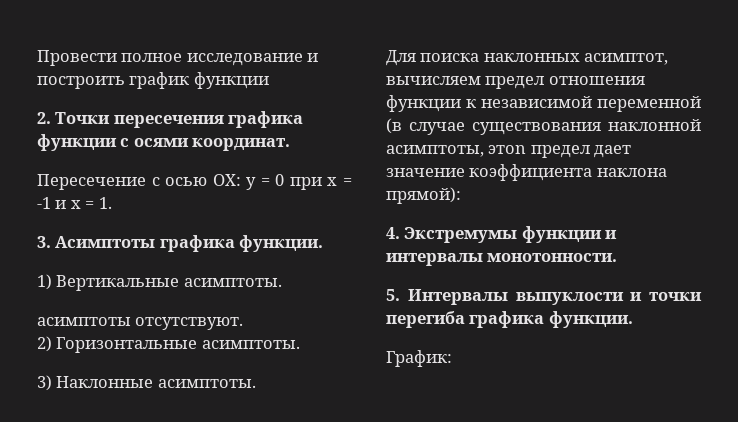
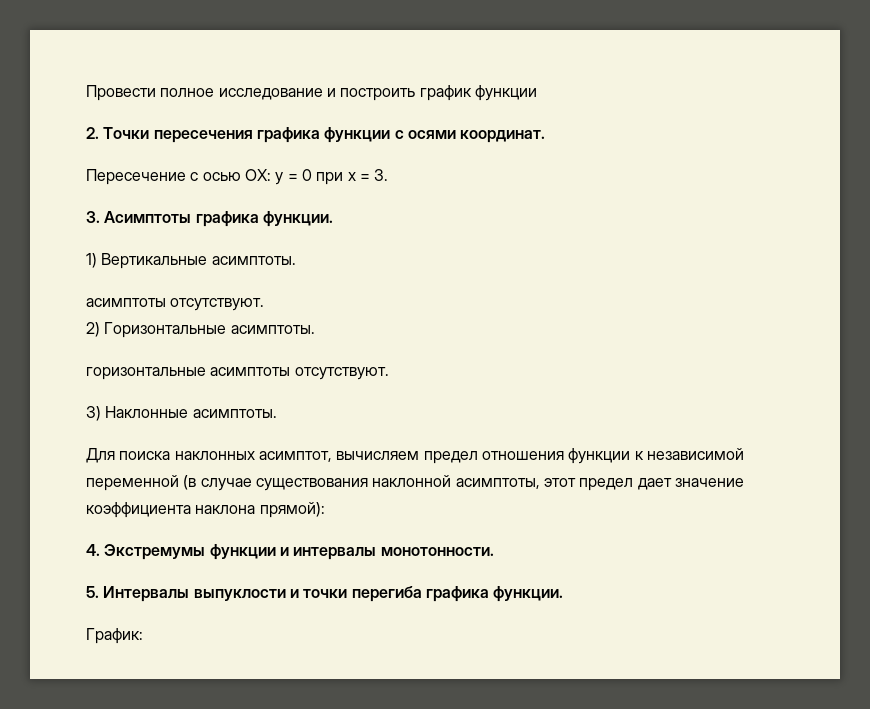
- Пересечение с осью OX: y = 0 при x = -1 и x = 1.
+ Пересечение с осью OX: y = 0 при x = 3.
+ горизонтальные асимптоты отсутствуют.
- Для поиска наклонных асимптот, вычисляем предел отношения функции к независимой переменной (в случае существования наклонной асимптоты, этоn предел дает значение коэффициента наклона прямой):
+ Для поиска наклонных асимптот, вычисляем предел отношения функции к независимой переменной (в случае существования наклонной асимптоты, этот предел дает значение коэффициента наклона прямой):

